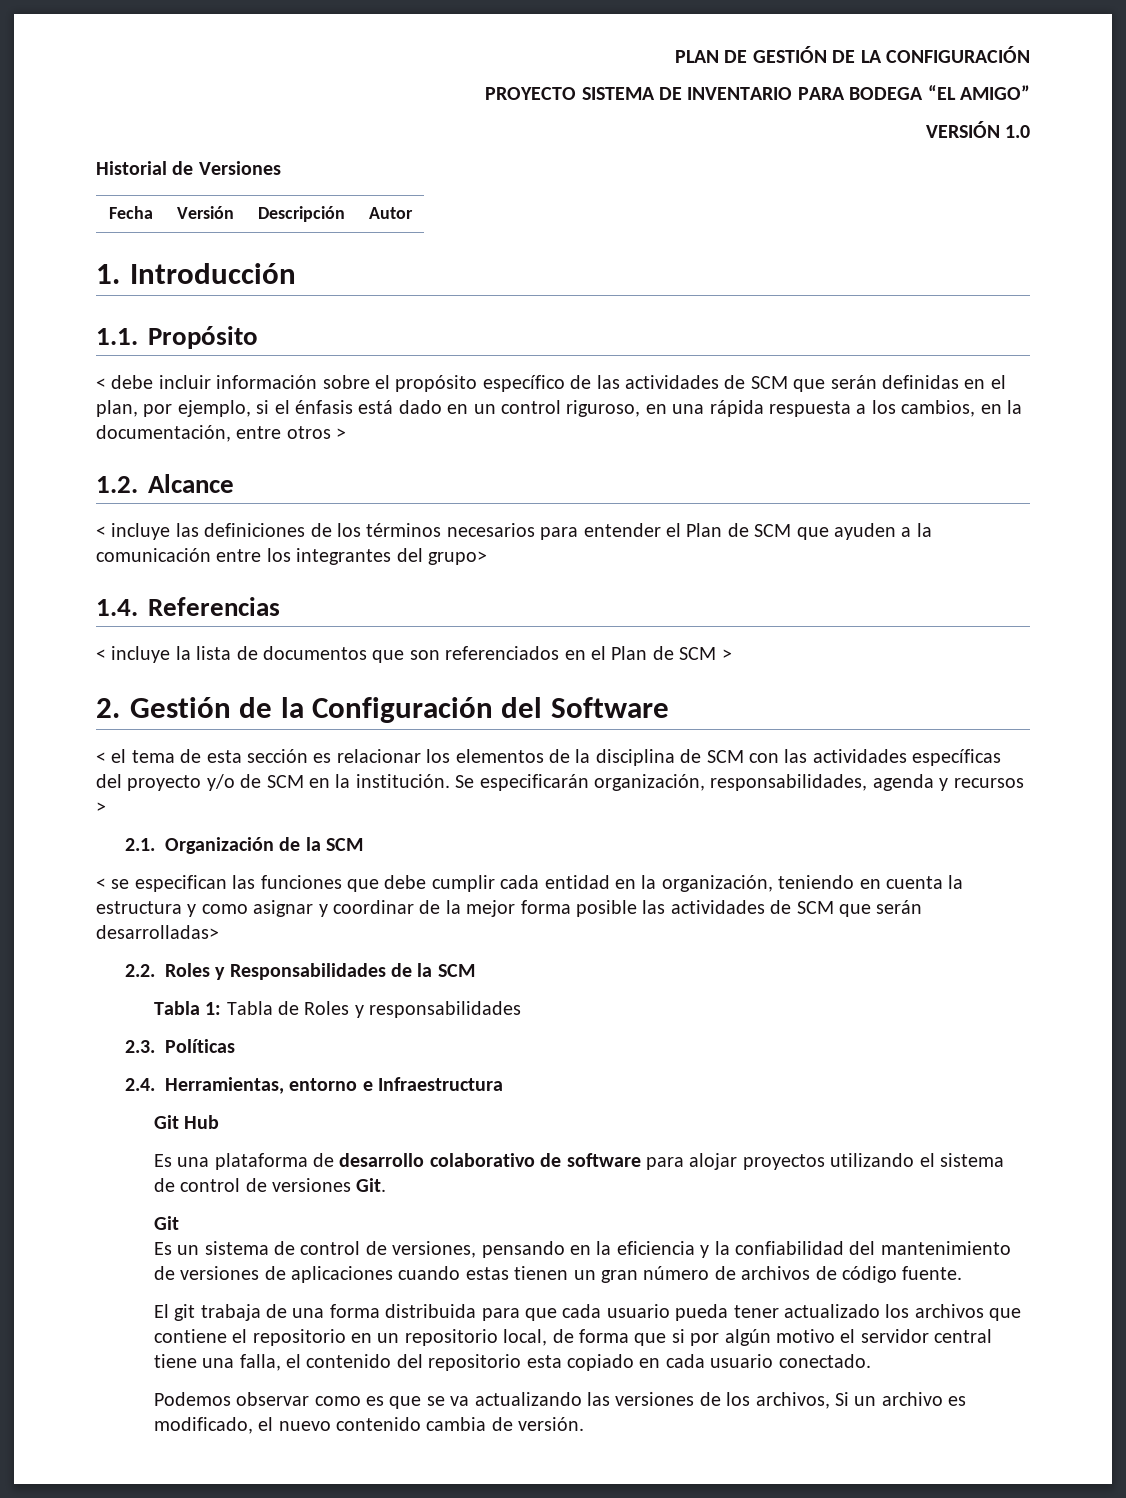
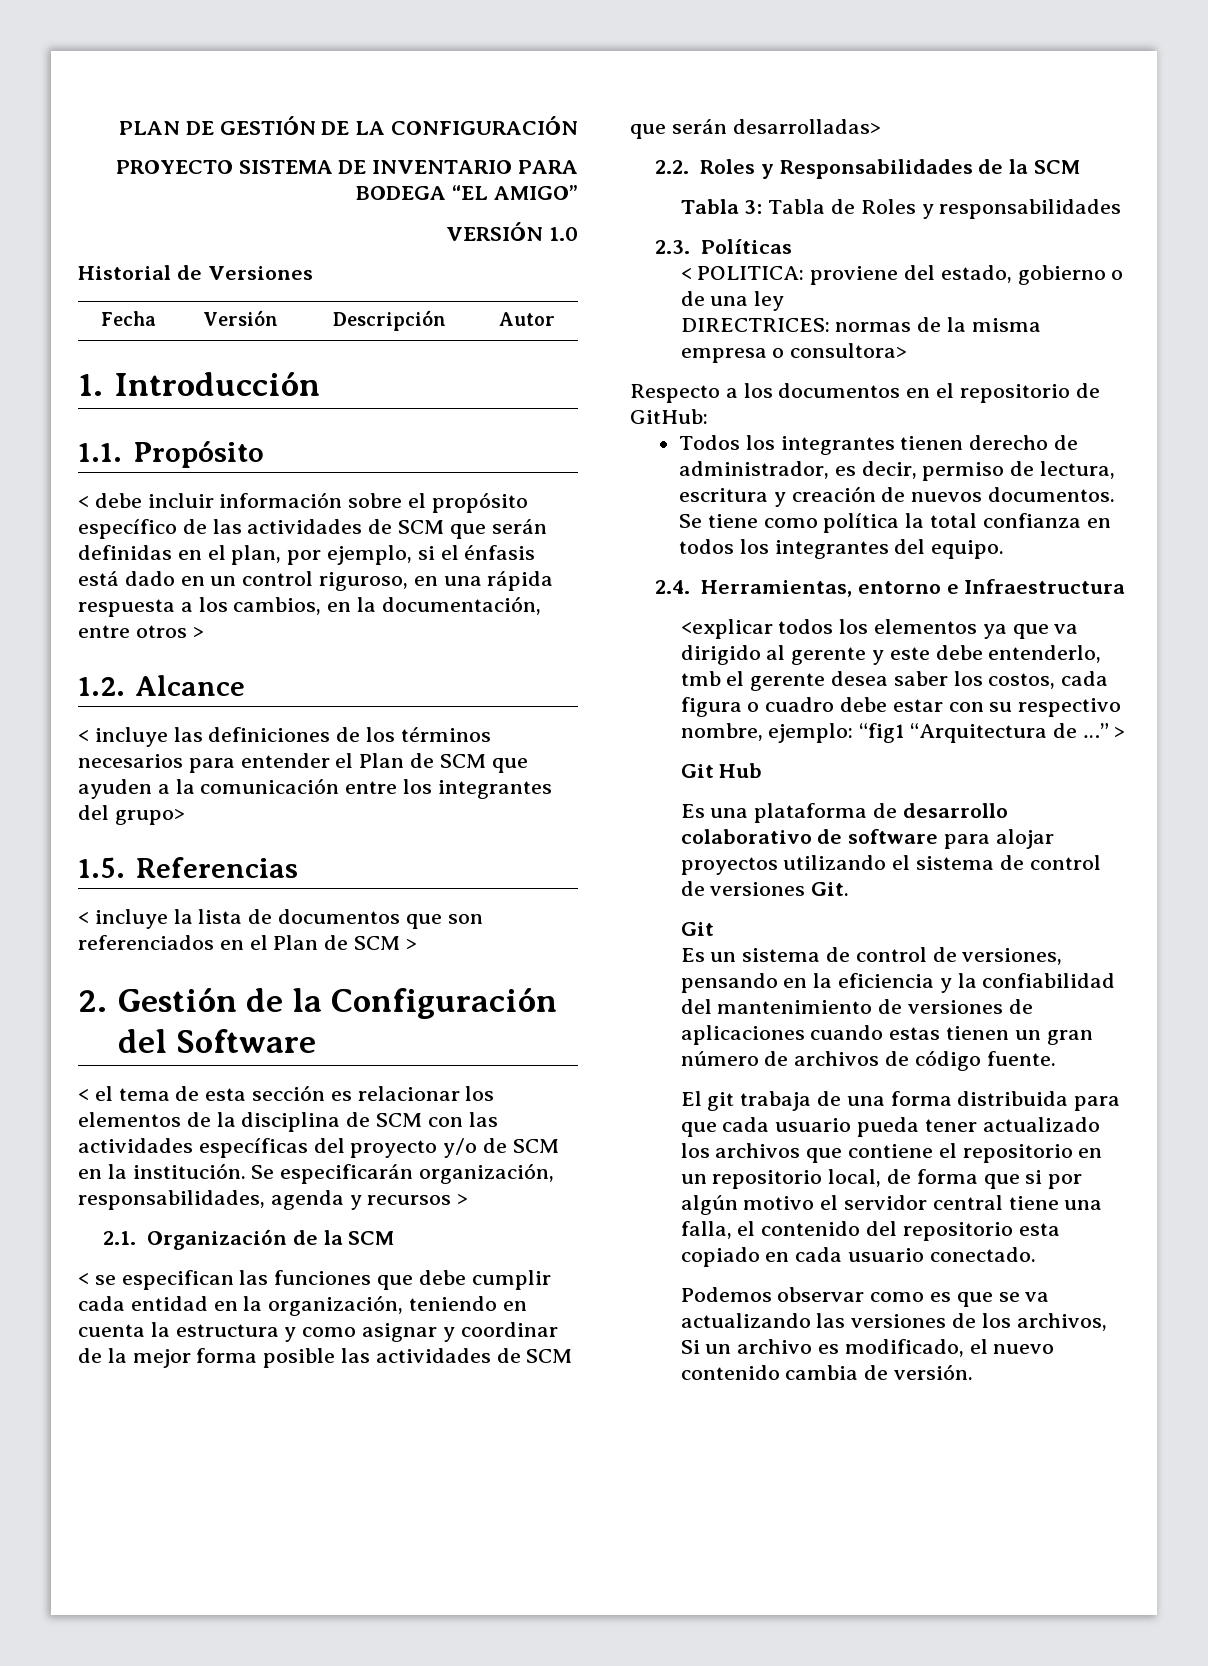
- 1.4. Referencias
+ 1.5. Referencias
- Tabla 1: Tabla de Roles y responsabilidades
+ Tabla 3: Tabla de Roles y responsabilidades
+ < POLITICA: proviene del estado, gobierno o de una ley
+ DIRECTRICES: normas de la misma empresa o consultora>
+ Respecto a los documentos en el repositorio de GitHub:
+ Todos los integrantes tienen derecho de administrador, es decir, permiso de lectura, escritura y creación de nuevos documentos. Se tiene como política la total confianza en todos los integrantes del equipo.
+ <explicar todos los elementos ya que va dirigido al gerente y este debe entenderlo, tmb el gerente desea saber los costos, cada figura o cuadro debe estar con su respectivo nombre, ejemplo: “fig1 “Arquitectura de …” >

